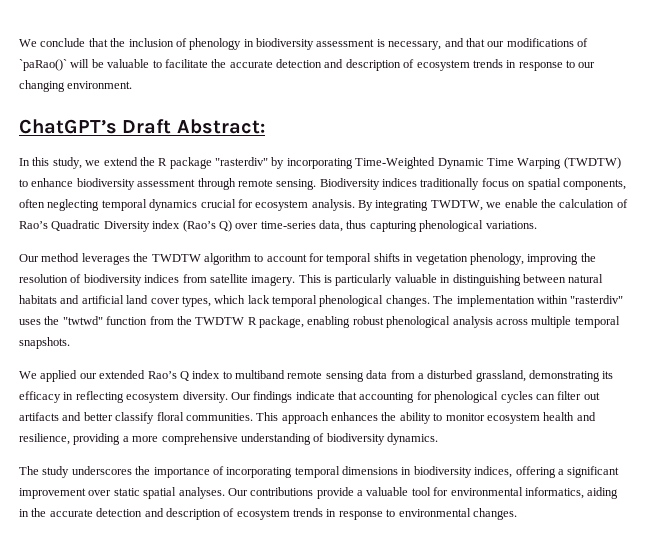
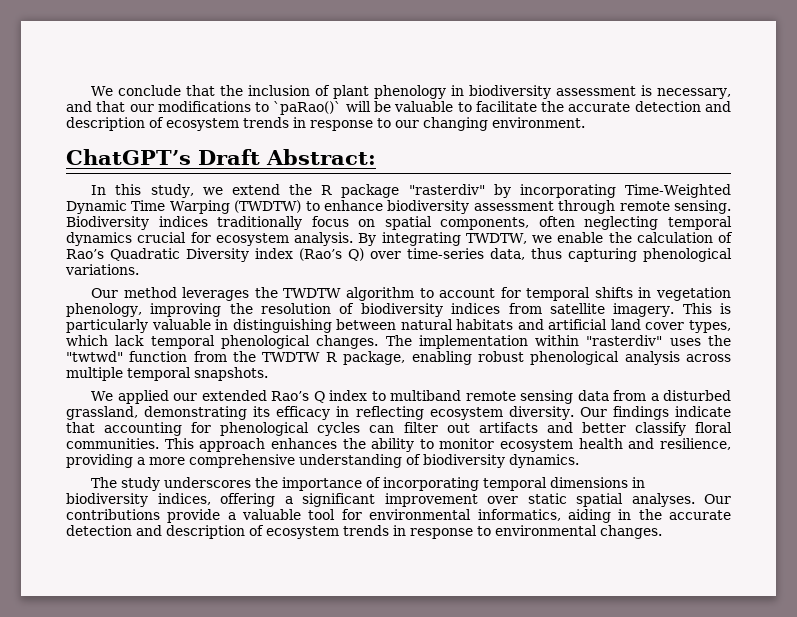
- We conclude that the inclusion of phenology in biodiversity assessment is necessary, and that our modifications of `paRao()` will be valuable to facilitate the accurate detection and description of ecosystem trends in response to our changing environment.
+ We conclude that the inclusion of plant phenology in biodiversity assessment is necessary, and that our modifications to `paRao()` will be valuable to facilitate the accurate detection and description of ecosystem trends in response to our changing environment.

